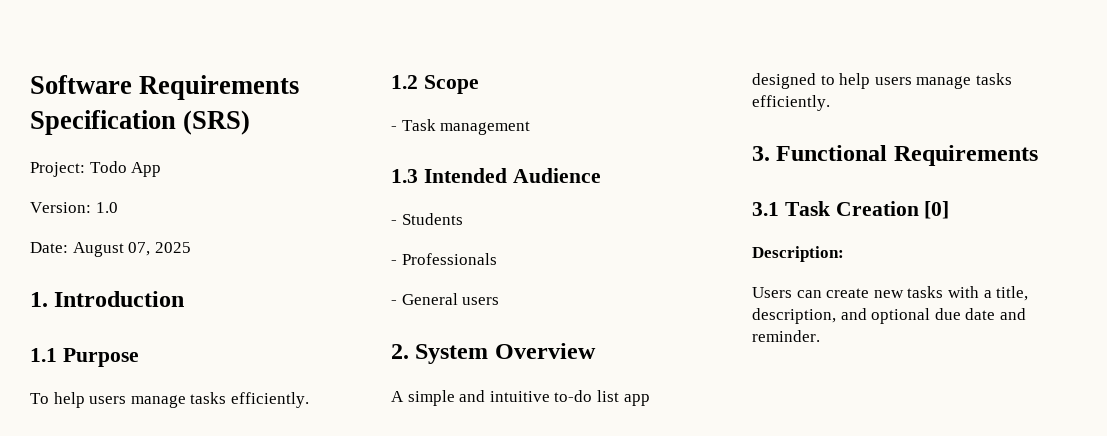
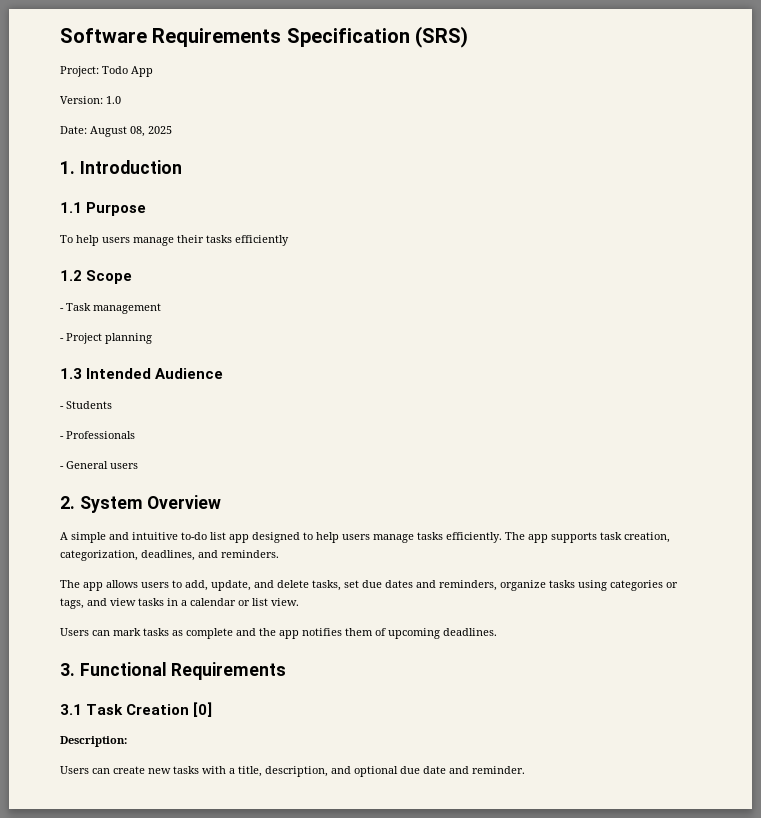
- Date: August 07, 2025
+ Date: August 08, 2025
- To help users manage tasks efficiently.
+ To help users manage their tasks efficiently
+ - Project planning
+ The app supports task creation, categorization, deadlines, and reminders.
+ The app allows users to add, update, and delete tasks, set due dates and reminders, organize tasks using categories or tags, and view tasks in a calendar or list view.
+ Users can mark tasks as complete and the app notifies them of upcoming deadlines.

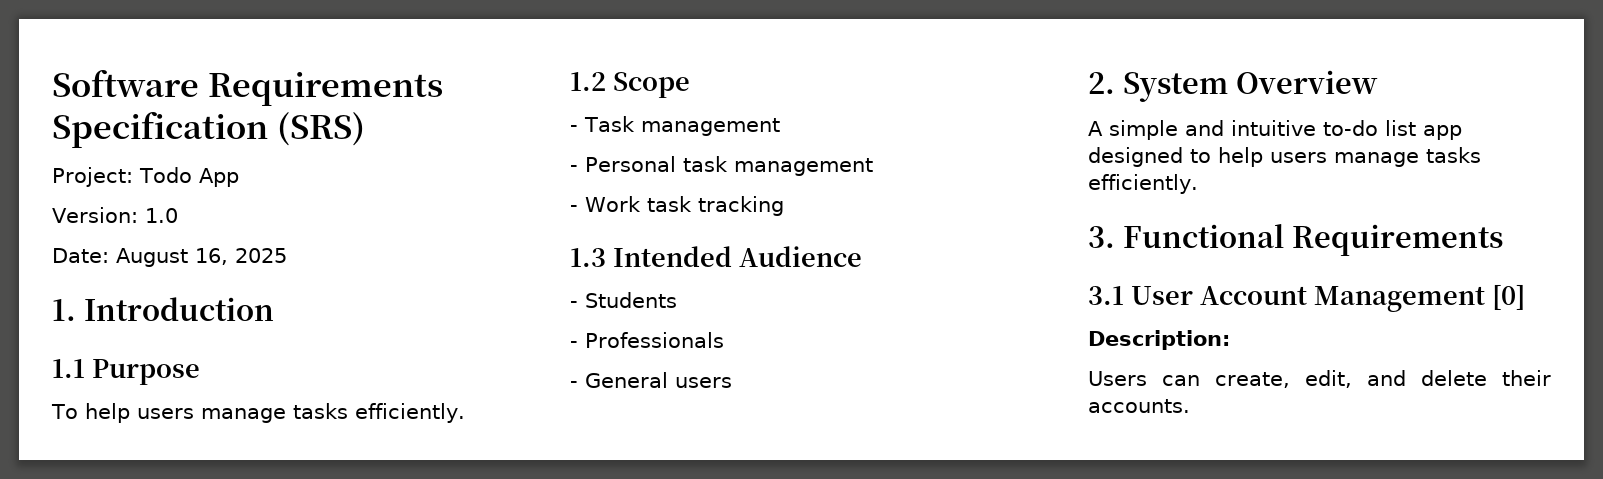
- Date: August 08, 2025
+ Date: August 16, 2025
- To help users manage their tasks efficiently
+ To help users manage tasks efficiently.
- - Project planning
+ - Personal task management
+ - Work task tracking
- The app supports task creation, categorization, deadlines, and reminders.
- The app allows users to add, update, and delete tasks, set due dates and reminders, organize tasks using categories or tags, and view tasks in a calendar or list view.
- Users can mark tasks as complete and the app notifies them of upcoming deadlines.
- 3.1 Task Creation [0]
+ 3.1 User Account Management [0]
- Users can create new tasks with a title, description, and optional due date and reminder.
+ Users can create, edit, and delete their accounts.

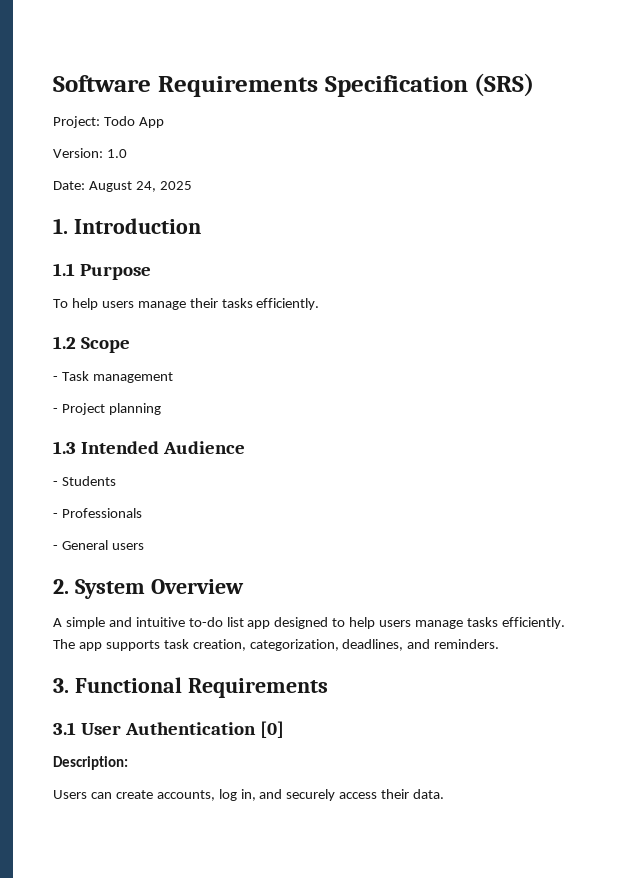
- Date: August 16, 2025
+ Date: August 24, 2025
- To help users manage tasks efficiently.
+ To help users manage their tasks efficiently.
- - Personal task management
- - Work task tracking
+ - Project planning
+ The app supports task creation, categorization, deadlines, and reminders.
- 3.1 User Account Management [0]
+ 3.1 User Authentication [0]
- Users can create, edit, and delete their accounts.
+ Users can create accounts, log in, and securely access their data.

